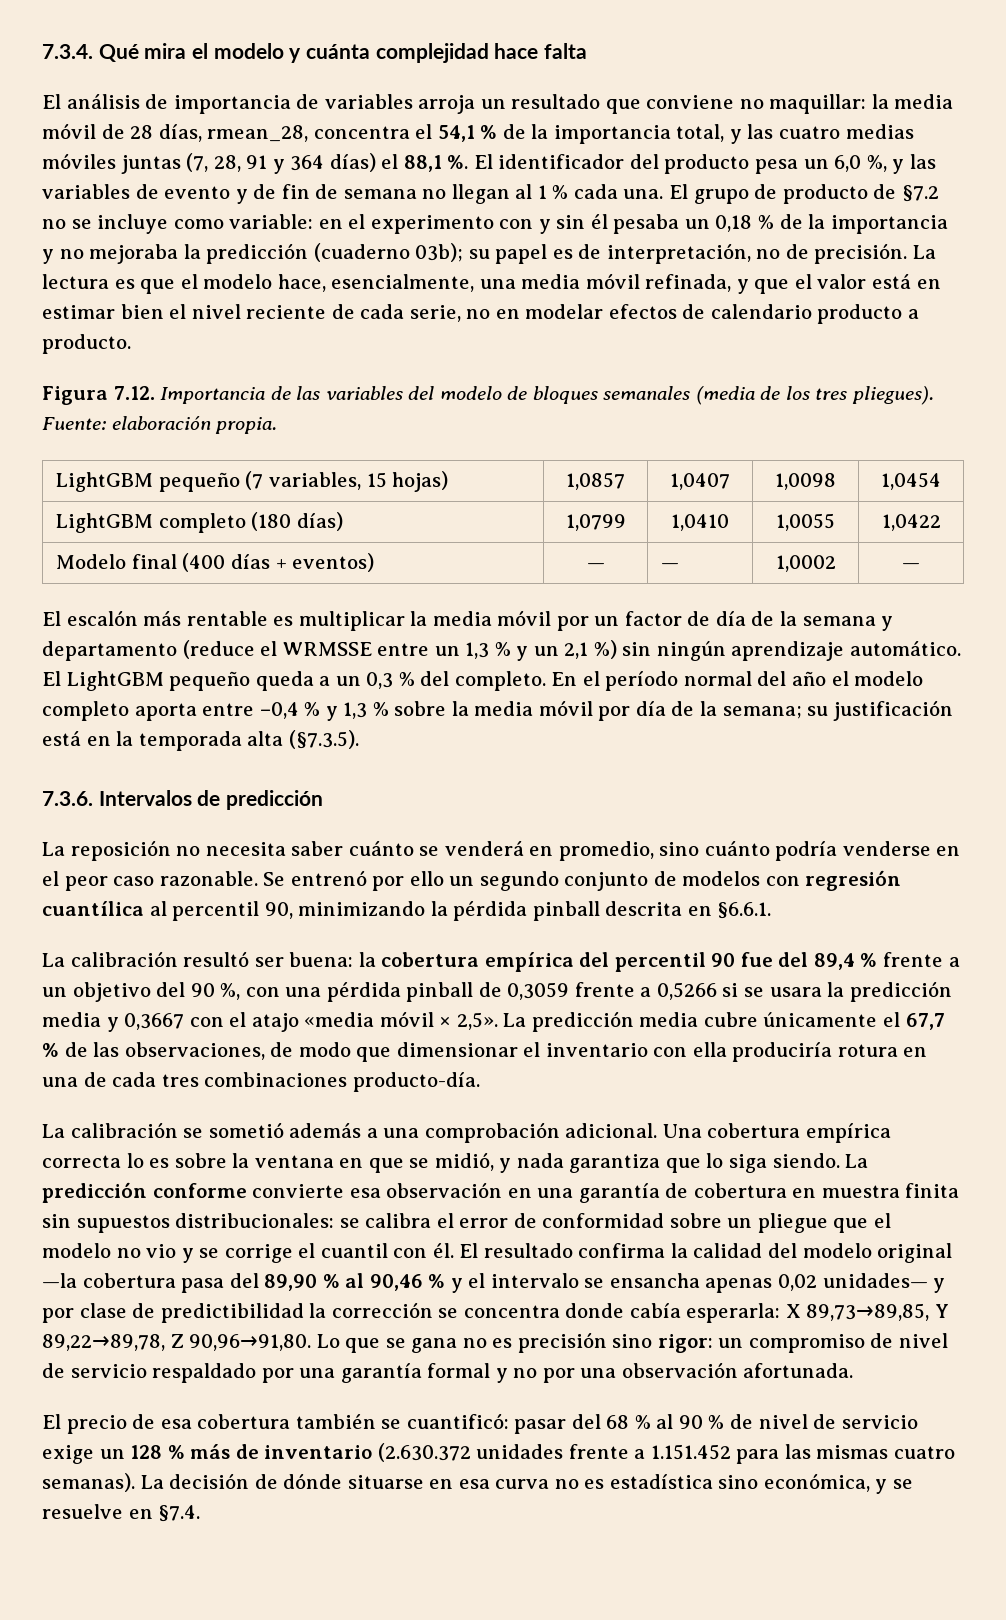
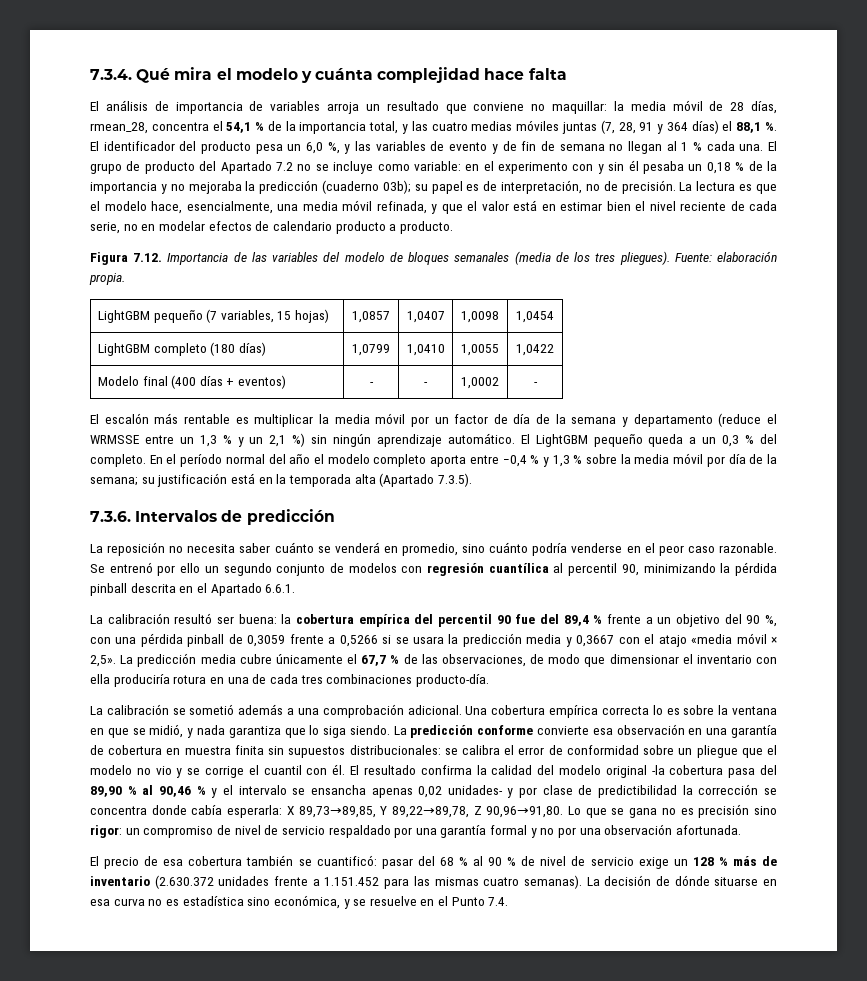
- El grupo de producto de §7.2 no se incluye como variable: en el experimento con y sin él pesaba un 0,18 % de la importancia y no mejoraba la predicción (cuaderno 03b); su papel es de interpretación, no de precisión.
+ El grupo de producto del Apartado 7.2 no se incluye como variable: en el experimento con y sin él pesaba un 0,18 % de la importancia y no mejoraba la predicción (cuaderno 03b); su papel es de interpretación, no de precisión.
- Modelo final (400 días + eventos) | — | — | 1,0002 | —
+ Modelo final (400 días + eventos) | - | - | 1,0002 | -
- En el período normal del año el modelo completo aporta entre −0,4 % y 1,3 % sobre la media móvil por día de la semana; su justificación está en la temporada alta (§7.3.5).
+ En el período normal del año el modelo completo aporta entre −0,4 % y 1,3 % sobre la media móvil por día de la semana; su justificación está en la temporada alta (Apartado 7.3.5).
- Se entrenó por ello un segundo conjunto de modelos con regresión cuantílica al percentil 90, minimizando la pérdida pinball descrita en §6.6.1.
+ Se entrenó por ello un segundo conjunto de modelos con regresión cuantílica al percentil 90, minimizando la pérdida pinball descrita en el Apartado 6.6.1.
- El resultado confirma la calidad del modelo original —la cobertura pasa del 89,90 % al 90,46 % y el intervalo se ensancha apenas 0,02 unidades— y por clase de predictibilidad la corrección se concentra donde cabía esperarla: X 89,73→89,85, Y 89,22→89,78, Z 90,96→91,80.
+ El resultado confirma la calidad del modelo original -la cobertura pasa del 89,90 % al 90,46 % y el intervalo se ensancha apenas 0,02 unidades- y por clase de predictibilidad la corrección se concentra donde cabía esperarla: X 89,73→89,85, Y 89,22→89,78, Z 90,96→91,80.
- La decisión de dónde situarse en esa curva no es estadística sino económica, y se resuelve en §7.4.
+ La decisión de dónde situarse en esa curva no es estadística sino económica, y se resuelve en el Punto 7.4.

